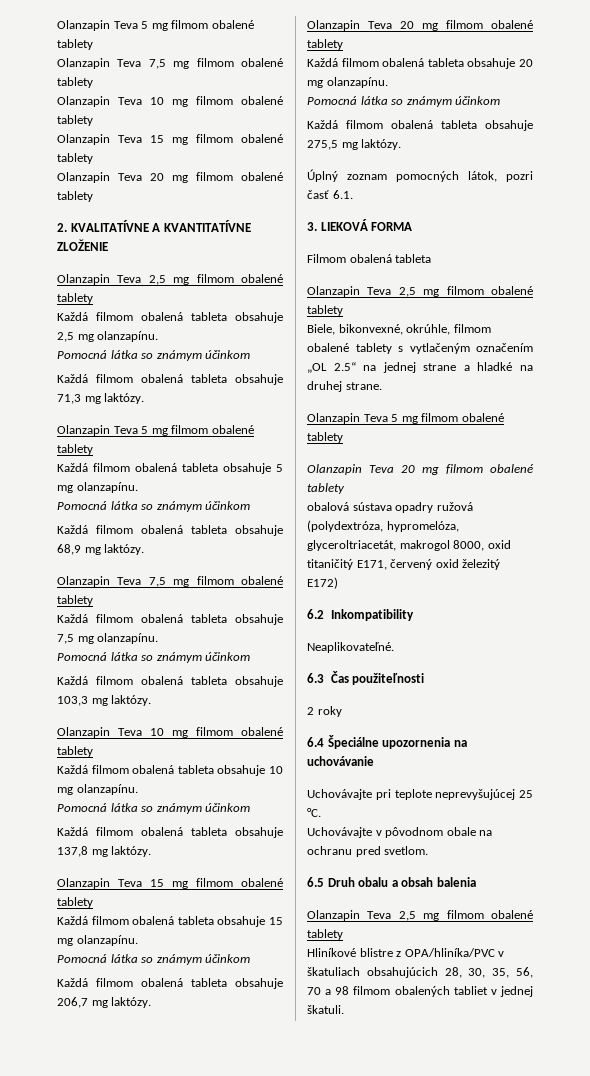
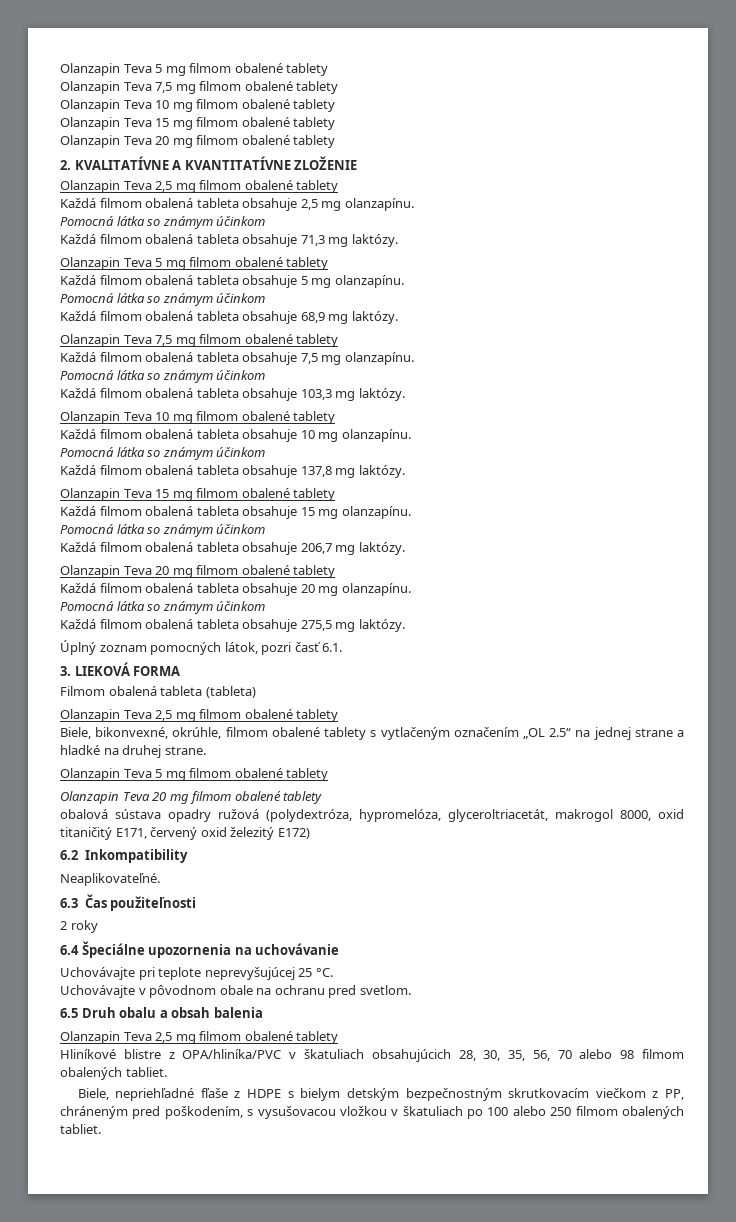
- Filmom obalená tableta
+ Filmom obalená tableta (tableta)
- Hliníkové blistre z OPA/hliníka/PVC v škatuliach obsahujúcich 28, 30, 35, 56, 70 a 98 filmom obalených tabliet v jednej škatuli.
+ Hliníkové blistre z OPA/hliníka/PVC v škatuliach obsahujúcich 28, 30, 35, 56, 70 alebo 98 filmom obalených tabliet.
+ Biele, nepriehľadné fľaše z HDPE s bielym detským bezpečnostným skrutkovacím viečkom z PP, chráneným pred poškodením, s vysušovacou vložkou v škatuliach po 100 alebo 250 filmom obalených tabliet.

